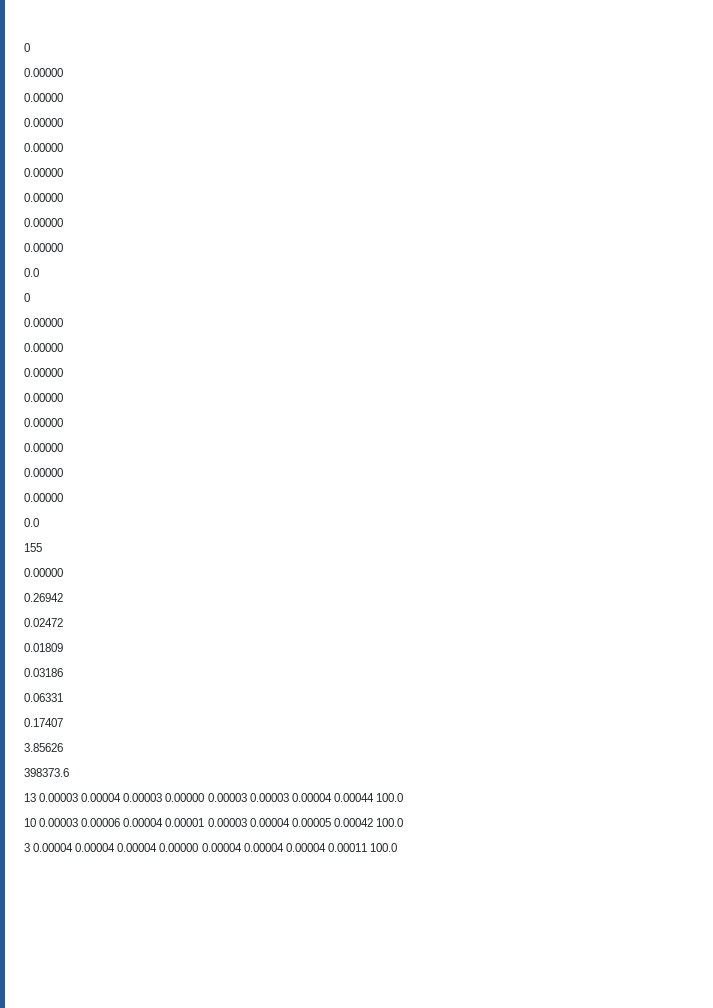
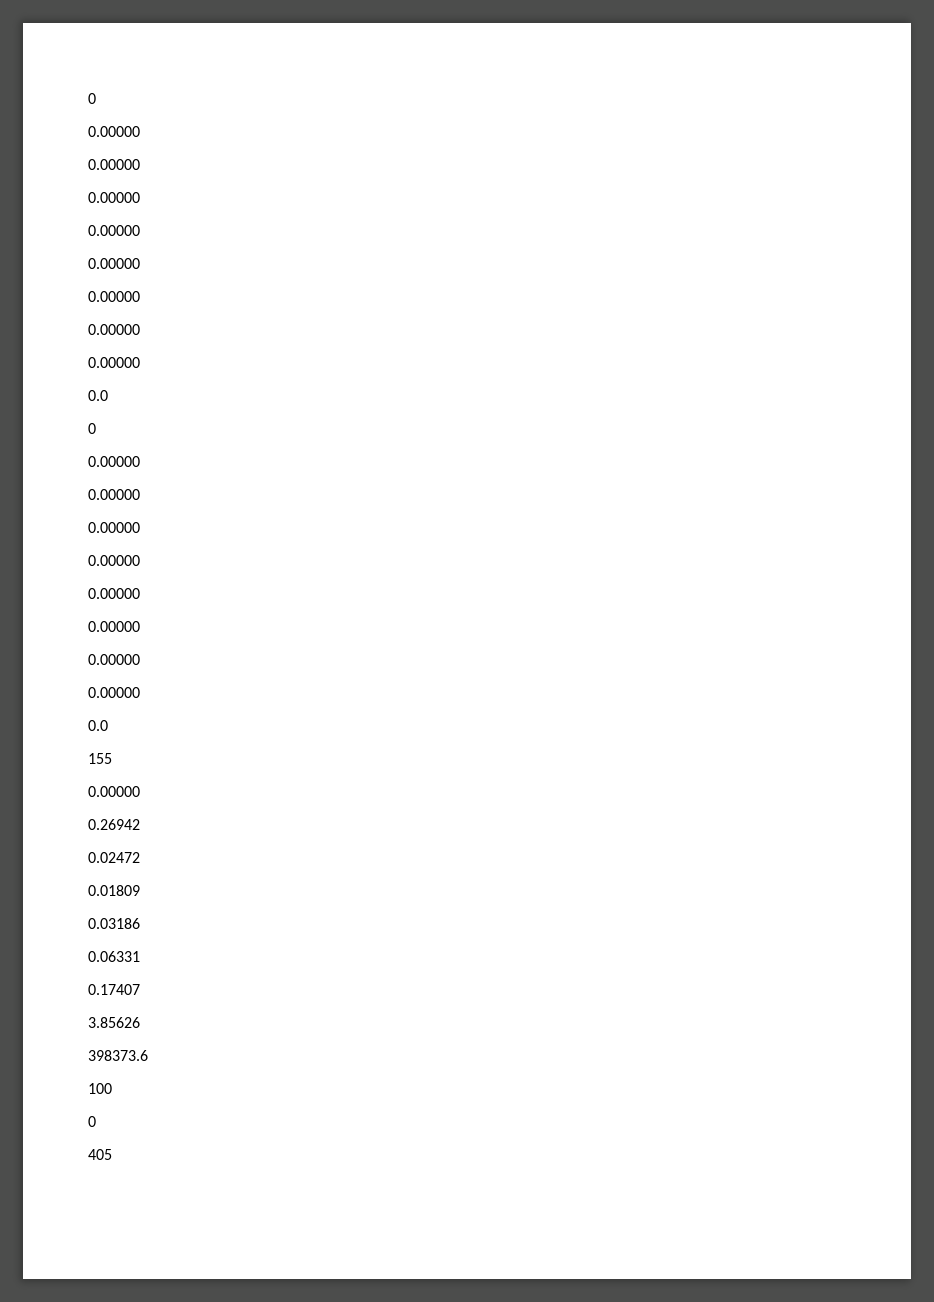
- 13 0.00003 0.00004 0.00003 0.00000 0.00003 0.00003 0.00004 0.00044 100.0
- 10 0.00003 0.00006 0.00004 0.00001 0.00003 0.00004 0.00005 0.00042 100.0
- 3 0.00004 0.00004 0.00004 0.00000 0.00004 0.00004 0.00004 0.00011 100.0
+ 100
+ 0
+ 405

